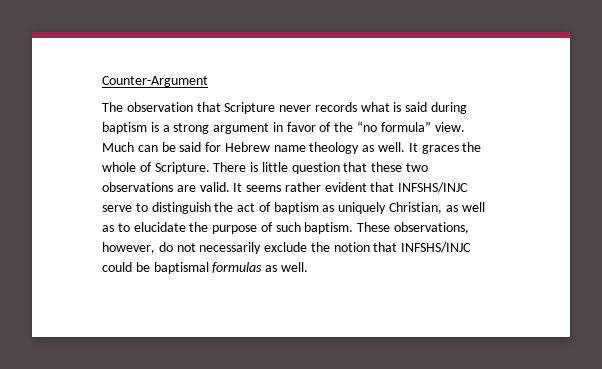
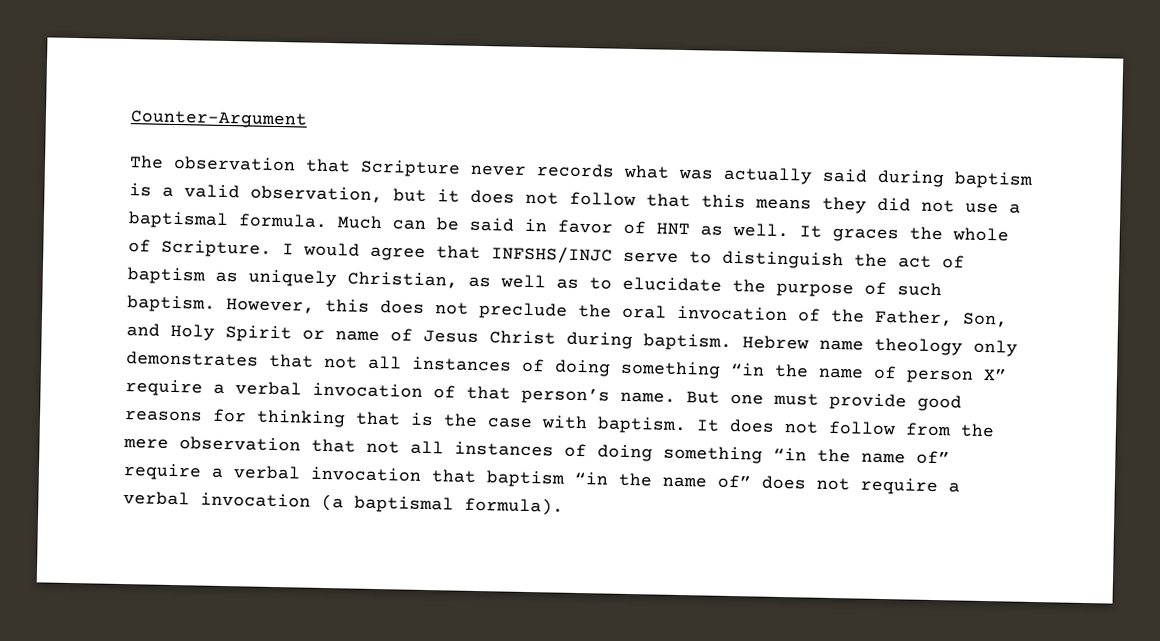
- The observation that Scripture never records what is said during baptism is a strong argument in favor of the “no formula” view. Much can be said for Hebrew name theology as well.
+ The observation that Scripture never records what was actually said during baptism is a valid observation, but it does not follow that this means they did not use a baptismal formula. Much can be said in favor of HNT as well.
- There is little question that these two observations are valid. It seems rather evident that INFSHS/INJC serve to distinguish the act of baptism as uniquely Christian, as well as to elucidate the purpose of such baptism.
+ I would agree that INFSHS/INJC serve to distinguish the act of baptism as uniquely Christian, as well as to elucidate the purpose of such baptism.
- These observations, however, do not necessarily exclude the notion that INFSHS/INJC could be baptismal formulas as well.
+ However, this does not preclude the oral invocation of the Father, Son, and Holy Spirit or name of Jesus Christ during baptism. Hebrew name theology only demonstrates that not all instances of doing something “in the name of person X” require a verbal invocation of that person’s name. But one must provide good reasons for thinking that is the case with baptism. It does not follow from the mere observation that not all instances of doing something “in the name of” require a verbal invocation that baptism “in the name of” does not require a verbal invocation (a baptismal formula).

